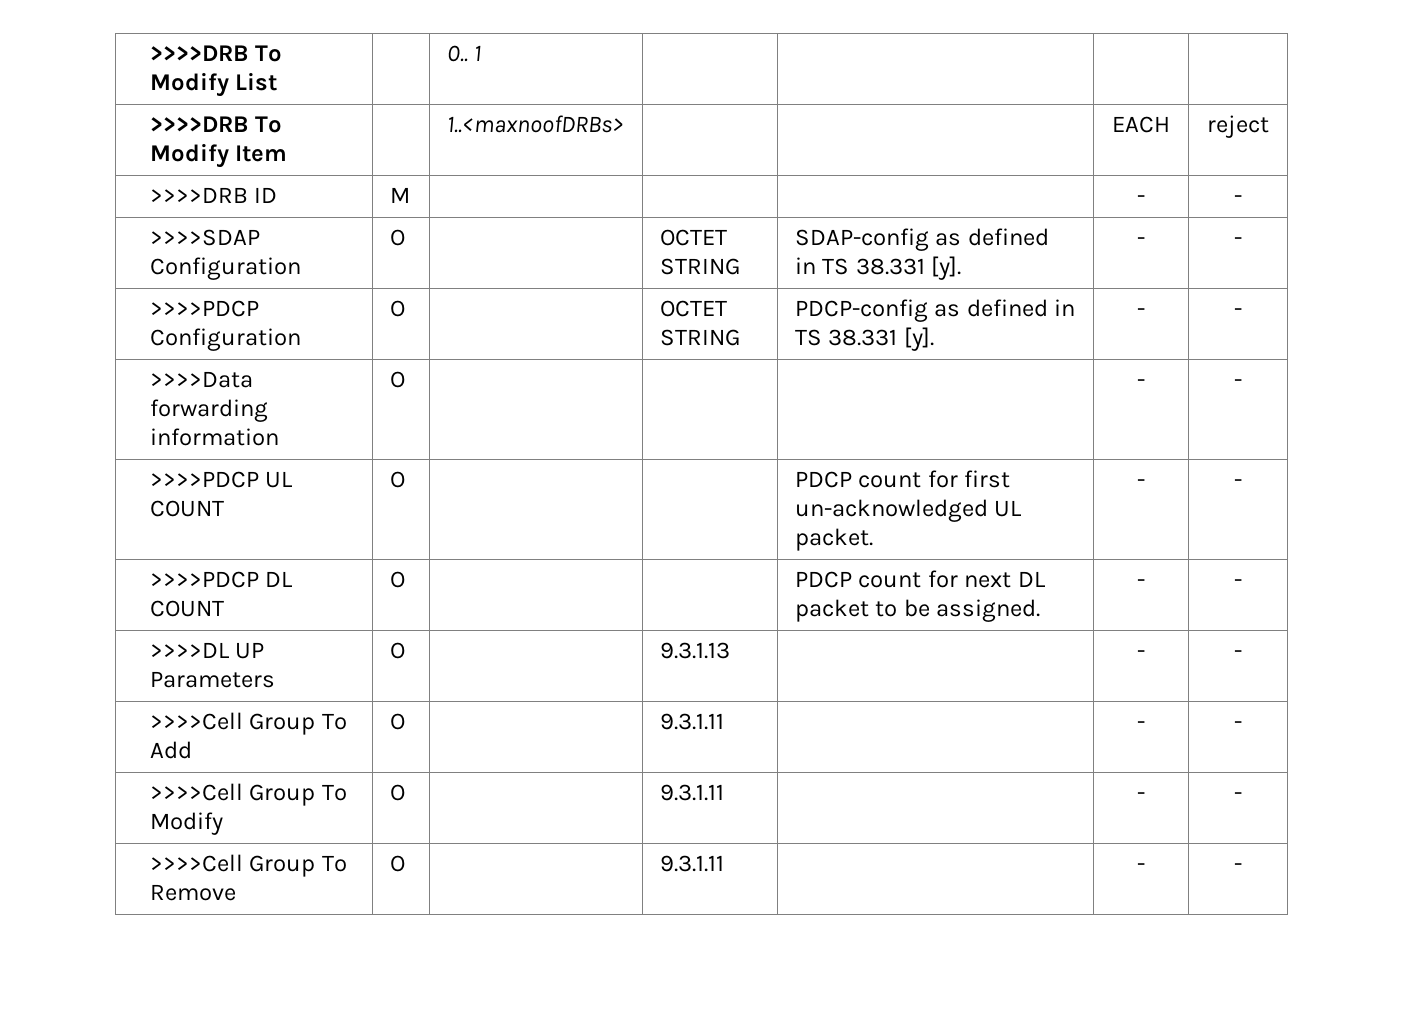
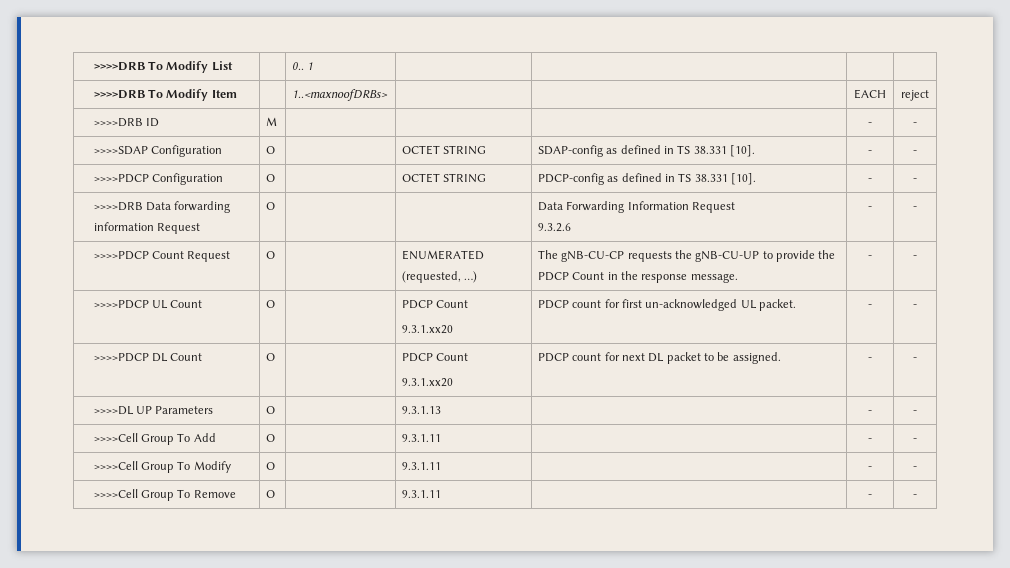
- >>>>SDAP Configuration | O | | OCTET STRING | SDAP-config as defined in TS 38.331 [y]. | - | -
+ >>>>SDAP Configuration | O | | OCTET STRING | SDAP-config as defined in TS 38.331 [10]. | - | -
- >>>>PDCP Configuration | O | | OCTET STRING | PDCP-config as defined in TS 38.331 [y]. | - | -
- >>>>Data forwarding information | O | | | | - | -
+ >>>>PDCP Configuration | O | | OCTET STRING | PDCP-config as defined in TS 38.331 [10]. | - | -
+ >>>>DRB Data forwarding information Request | O | | | Data Forwarding Information Request
+ 9.3.2.6 | - | -
+ >>>>PDCP Count Request | O | | ENUMERATED (requested, …) | The gNB-CU-CP requests the gNB-CU-UP to provide the PDCP Count in the response message. | - | -
- >>>>PDCP UL COUNT | O | | | PDCP count for first un-acknowledged UL packet. | - | -
+ >>>>PDCP UL Count | O | | PDCP Count
+ 9.3.1.xx20 | PDCP count for first un-acknowledged UL packet. | - | -
- >>>>PDCP DL COUNT | O | | | PDCP count for next DL packet to be assigned. | - | -
+ >>>>PDCP DL Count | O | | PDCP Count
+ 9.3.1.xx20 | PDCP count for next DL packet to be assigned. | - | -

